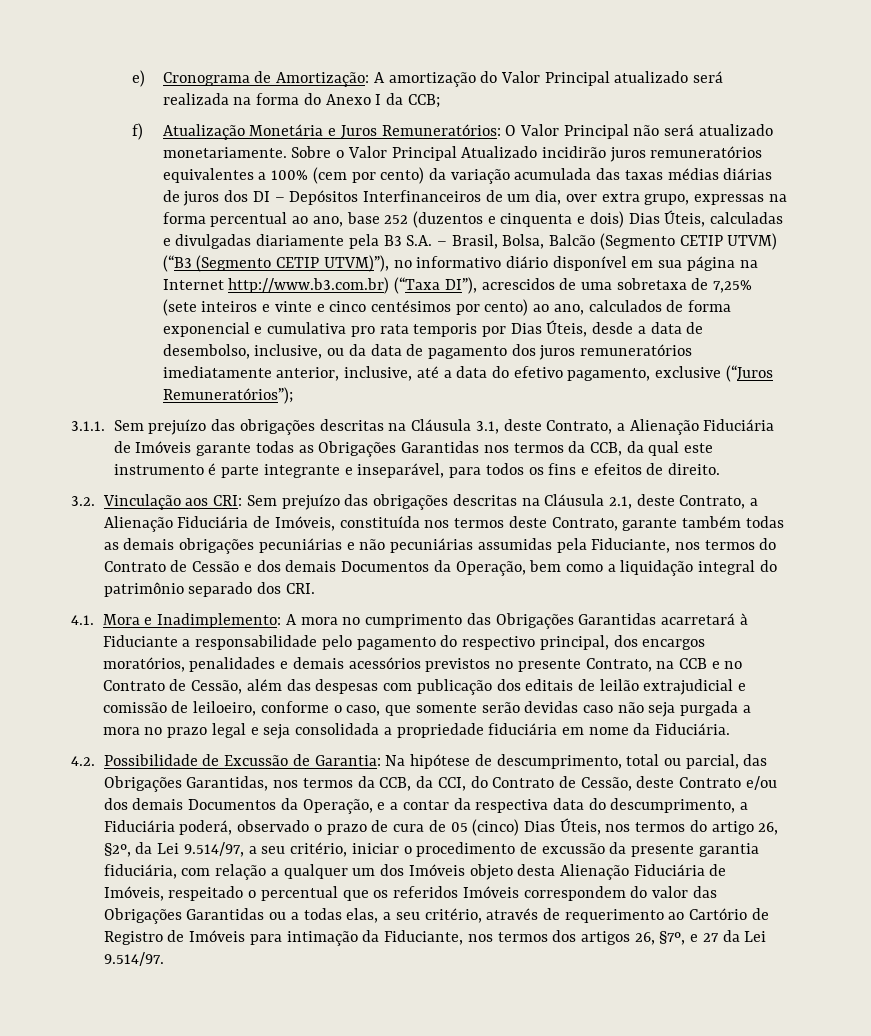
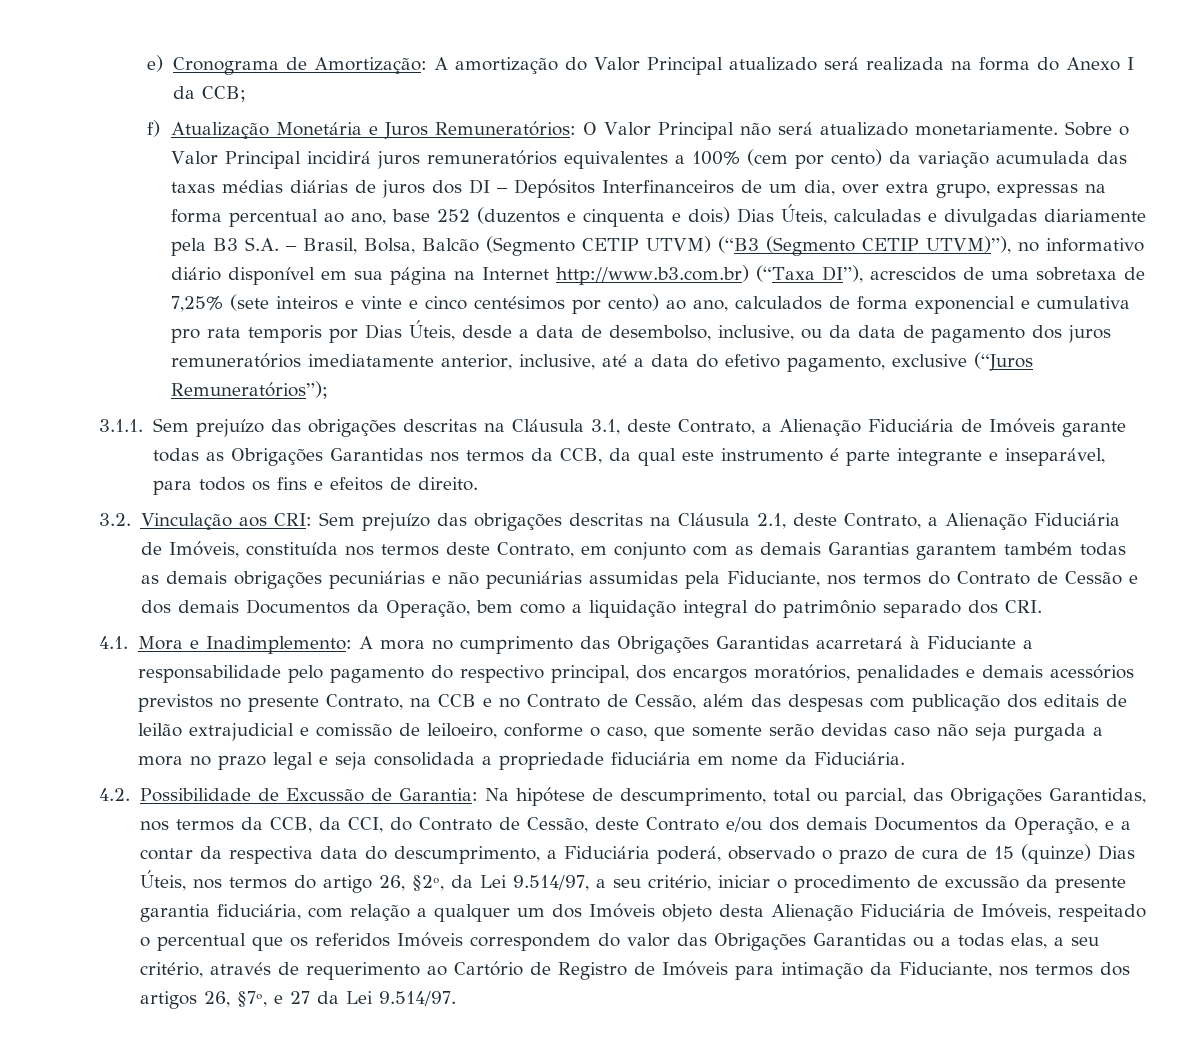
- Sobre o Valor Principal Atualizado incidirão juros remuneratórios equivalentes a 100% (cem por cento) da variação acumulada das taxas médias diárias de juros dos DI – Depósitos Interfinanceiros de um dia, over extra grupo, expressas na forma percentual ao ano, base 252 (duzentos e cinquenta e dois) Dias Úteis, calculadas e divulgadas diariamente pela B3 S.A. – Brasil, Bolsa, Balcão (Segmento CETIP UTVM) (“B3 (Segmento CETIP UTVM)”), no informativo diário disponível em sua página na Internet http://www.b3.com.br) (“Taxa DI”), acrescidos de uma sobretaxa de 7,25% (sete inteiros e vinte e cinco centésimos por cento) ao ano, calculados de forma exponencial e cumulativa pro rata temporis por Dias Úteis, desde a data de desembolso, inclusive, ou da data de pagamento dos juros remuneratórios imediatamente anterior, inclusive, até a data do efetivo pagamento, exclusive (“Juros Remuneratórios”);
+ Sobre o Valor Principal incidirá juros remuneratórios equivalentes a 100% (cem por cento) da variação acumulada das taxas médias diárias de juros dos DI – Depósitos Interfinanceiros de um dia, over extra grupo, expressas na forma percentual ao ano, base 252 (duzentos e cinquenta e dois) Dias Úteis, calculadas e divulgadas diariamente pela B3 S.A. – Brasil, Bolsa, Balcão (Segmento CETIP UTVM) (“B3 (Segmento CETIP UTVM)”), no informativo diário disponível em sua página na Internet http://www.b3.com.br) (“Taxa DI”), acrescidos de uma sobretaxa de 7,25% (sete inteiros e vinte e cinco centésimos por cento) ao ano, calculados de forma exponencial e cumulativa pro rata temporis por Dias Úteis, desde a data de desembolso, inclusive, ou da data de pagamento dos juros remuneratórios imediatamente anterior, inclusive, até a data do efetivo pagamento, exclusive (“Juros Remuneratórios”);
- 3.2. Vinculação aos CRI: Sem prejuízo das obrigações descritas na Cláusula 2.1, deste Contrato, a Alienação Fiduciária de Imóveis, constituída nos termos deste Contrato, garante também todas as demais obrigações pecuniárias e não pecuniárias assumidas pela Fiduciante, nos termos do Contrato de Cessão e dos demais Documentos da Operação, bem como a liquidação integral do patrimônio separado dos CRI.
+ 3.2. Vinculação aos CRI: Sem prejuízo das obrigações descritas na Cláusula 2.1, deste Contrato, a Alienação Fiduciária de Imóveis, constituída nos termos deste Contrato, em conjunto com as demais Garantias garantem também todas as demais obrigações pecuniárias e não pecuniárias assumidas pela Fiduciante, nos termos do Contrato de Cessão e dos demais Documentos da Operação, bem como a liquidação integral do patrimônio separado dos CRI.
- Na hipótese de descumprimento, total ou parcial, das Obrigações Garantidas, nos termos da CCB, da CCI, do Contrato de Cessão, deste Contrato e/ou dos demais Documentos da Operação, e a contar da respectiva data do descumprimento, a Fiduciária poderá, observado o prazo de cura de 05 (cinco) Dias Úteis, nos termos do artigo 26, §2º, da Lei 9.514/97, a seu critério, iniciar o procedimento de excussão da presente garantia fiduciária, com relação a qualquer um dos Imóveis objeto desta Alienação Fiduciária de Imóveis, respeitado o percentual que os referidos Imóveis correspondem do valor das Obrigações Garantidas ou a todas elas, a seu critério, através de requerimento ao Cartório de Registro de Imóveis para intimação da Fiduciante, nos termos dos artigos 26, §7º, e 27 da Lei 9.514/97.
+ Na hipótese de descumprimento, total ou parcial, das Obrigações Garantidas, nos termos da CCB, da CCI, do Contrato de Cessão, deste Contrato e/ou dos demais Documentos da Operação, e a contar da respectiva data do descumprimento, a Fiduciária poderá, observado o prazo de cura de 15 (quinze) Dias Úteis, nos termos do artigo 26, §2º, da Lei 9.514/97, a seu critério, iniciar o procedimento de excussão da presente garantia fiduciária, com relação a qualquer um dos Imóveis objeto desta Alienação Fiduciária de Imóveis, respeitado o percentual que os referidos Imóveis correspondem do valor das Obrigações Garantidas ou a todas elas, a seu critério, através de requerimento ao Cartório de Registro de Imóveis para intimação da Fiduciante, nos termos dos artigos 26, §7º, e 27 da Lei 9.514/97.

